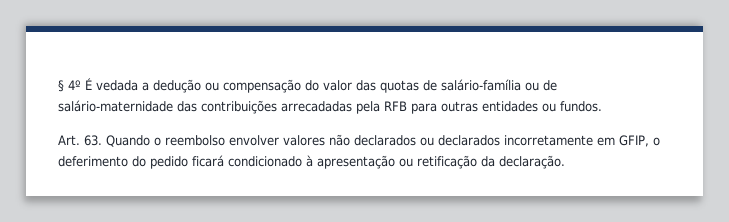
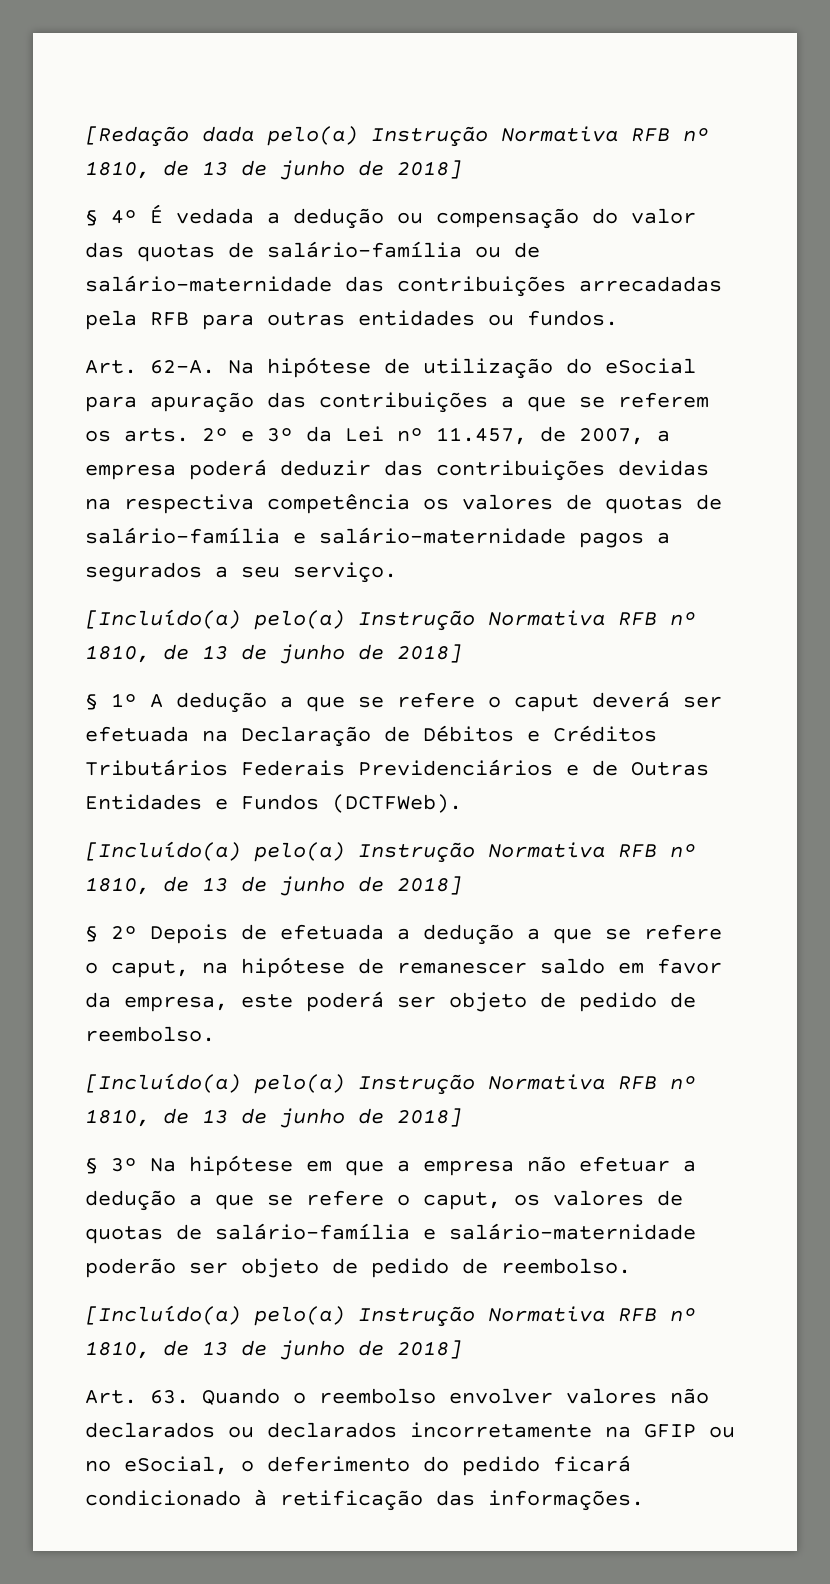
+ [Redação dada pelo(a) Instrução Normativa RFB nº 1810, de 13 de junho de 2018]
+ Art. 62-A. Na hipótese de utilização do eSocial para apuração das contribuições a que se referem os arts. 2º e 3º da Lei nº 11.457, de 2007, a empresa poderá deduzir das contribuições devidas na respectiva competência os valores de quotas de salário-família e salário-maternidade pagos a segurados a seu serviço.
+ [Incluído(a) pelo(a) Instrução Normativa RFB nº 1810, de 13 de junho de 2018]
+ § 1º A dedução a que se refere o caput deverá ser efetuada na Declaração de Débitos e Créditos Tributários Federais Previdenciários e de Outras Entidades e Fundos (DCTFWeb).
+ [Incluído(a) pelo(a) Instrução Normativa RFB nº 1810, de 13 de junho de 2018]
+ § 2º Depois de efetuada a dedução a que se refere o caput, na hipótese de remanescer saldo em favor da empresa, este poderá ser objeto de pedido de reembolso.
+ [Incluído(a) pelo(a) Instrução Normativa RFB nº 1810, de 13 de junho de 2018]
+ § 3º Na hipótese em que a empresa não efetuar a dedução a que se refere o caput, os valores de quotas de salário-família e salário-maternidade poderão ser objeto de pedido de reembolso.
+ [Incluído(a) pelo(a) Instrução Normativa RFB nº 1810, de 13 de junho de 2018]
- Art. 63. Quando o reembolso envolver valores não declarados ou declarados incorretamente em GFIP, o deferimento do pedido ficará condicionado à apresentação ou retificação da declaração.
+ Art. 63. Quando o reembolso envolver valores não declarados ou declarados incorretamente na GFIP ou no eSocial, o deferimento do pedido ficará condicionado à retificação das informações.

